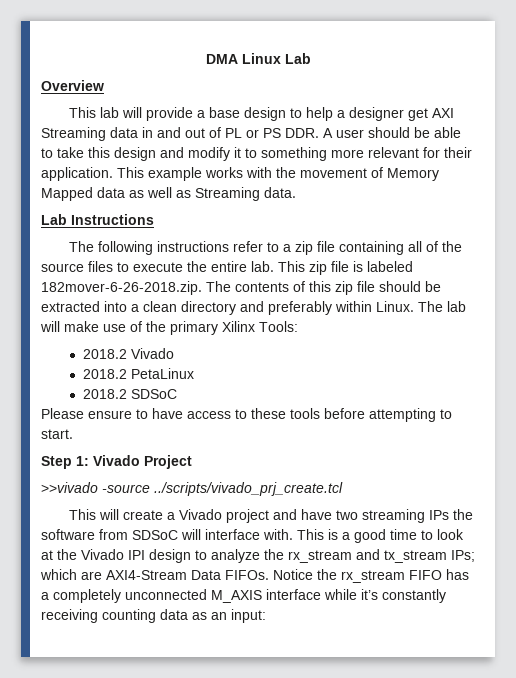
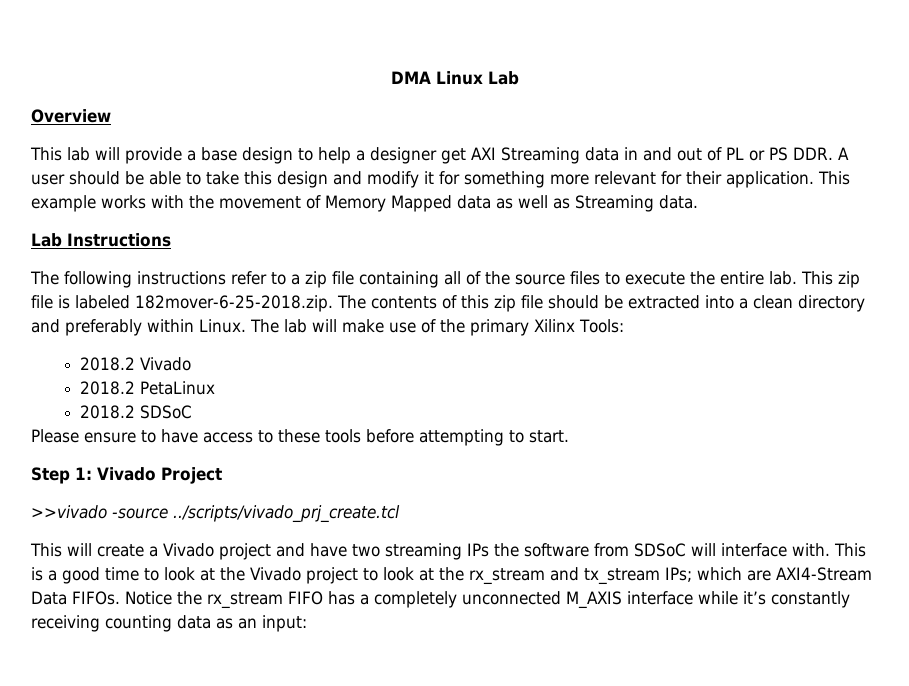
- This lab will provide a base design to help a designer get AXI Streaming data in and out of PL or PS DDR. A user should be able to take this design and modify it to something more relevant for their application.
+ This lab will provide a base design to help a designer get AXI Streaming data in and out of PL or PS DDR. A user should be able to take this design and modify it for something more relevant for their application.
- This zip file is labeled 182mover-6-26-2018.zip. The contents of this zip file should be extracted into a clean directory and preferably within Linux.
+ This zip file is labeled 182mover-6-25-2018.zip. The contents of this zip file should be extracted into a clean directory and preferably within Linux.
- This is a good time to look at the Vivado IPI design to analyze the rx_stream and tx_stream IPs; which are AXI4-Stream Data FIFOs.
+ This is a good time to look at the Vivado project to look at the rx_stream and tx_stream IPs; which are AXI4-Stream Data FIFOs.

